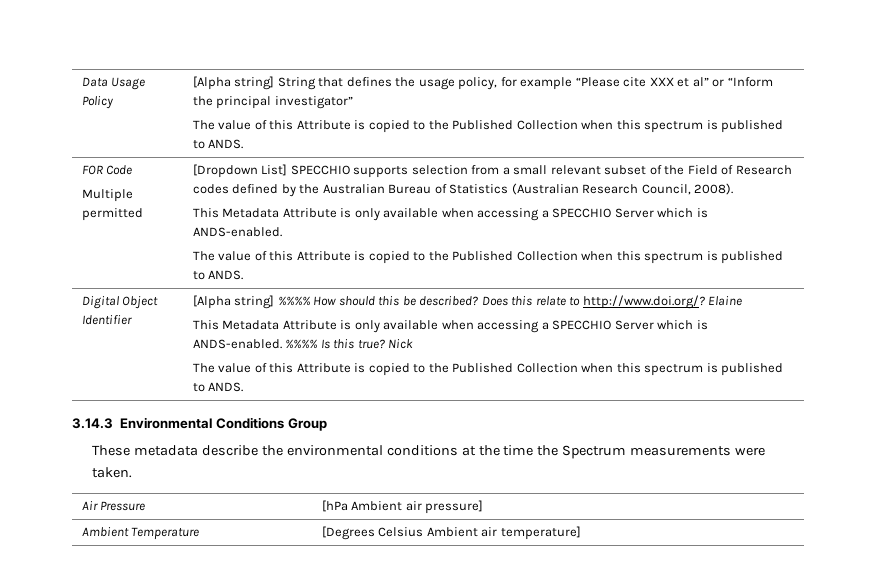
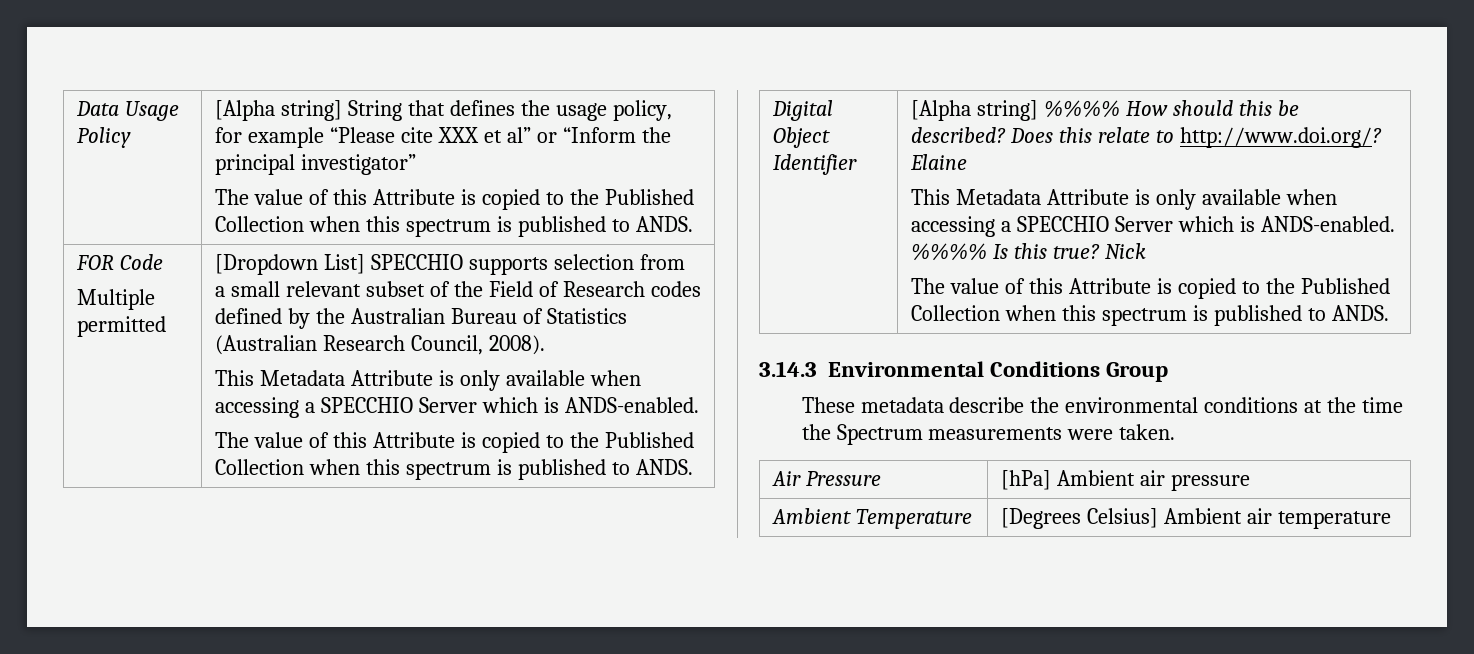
- Air Pressure | [hPa Ambient air pressure]
+ Air Pressure | [hPa] Ambient air pressure
- Ambient Temperature | [Degrees Celsius Ambient air temperature]
+ Ambient Temperature | [Degrees Celsius] Ambient air temperature

